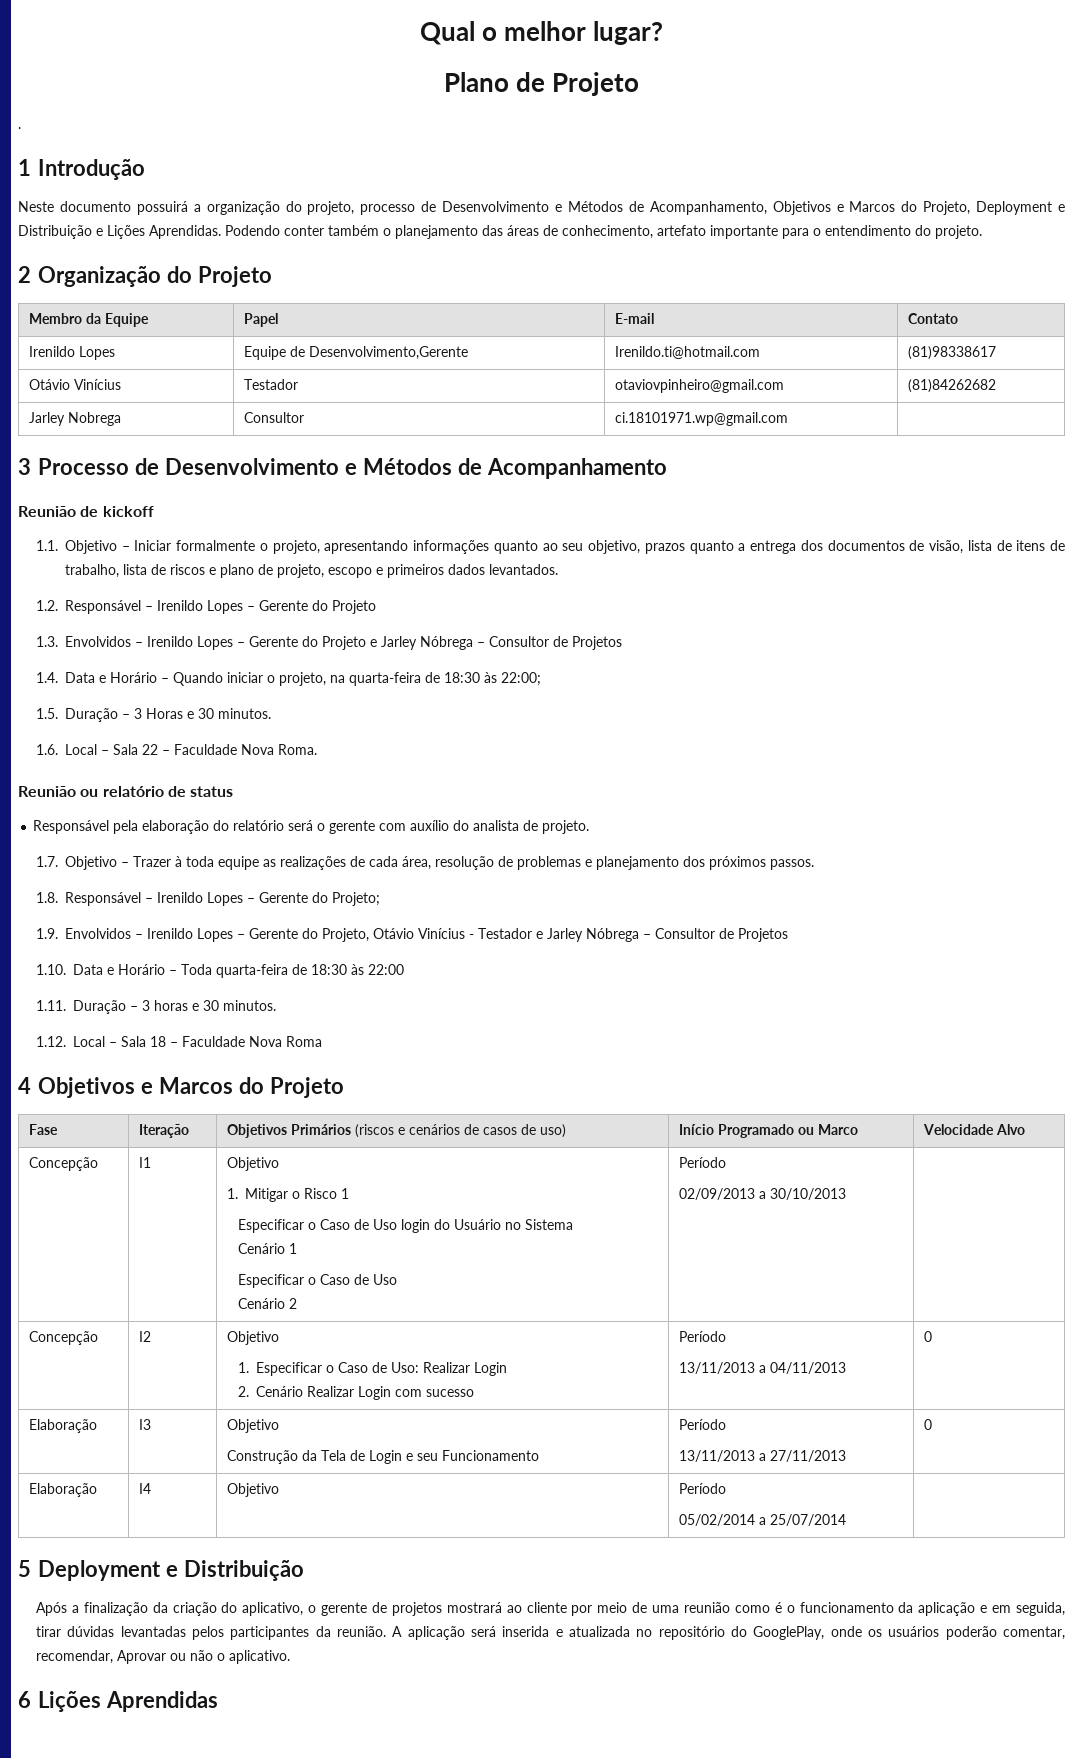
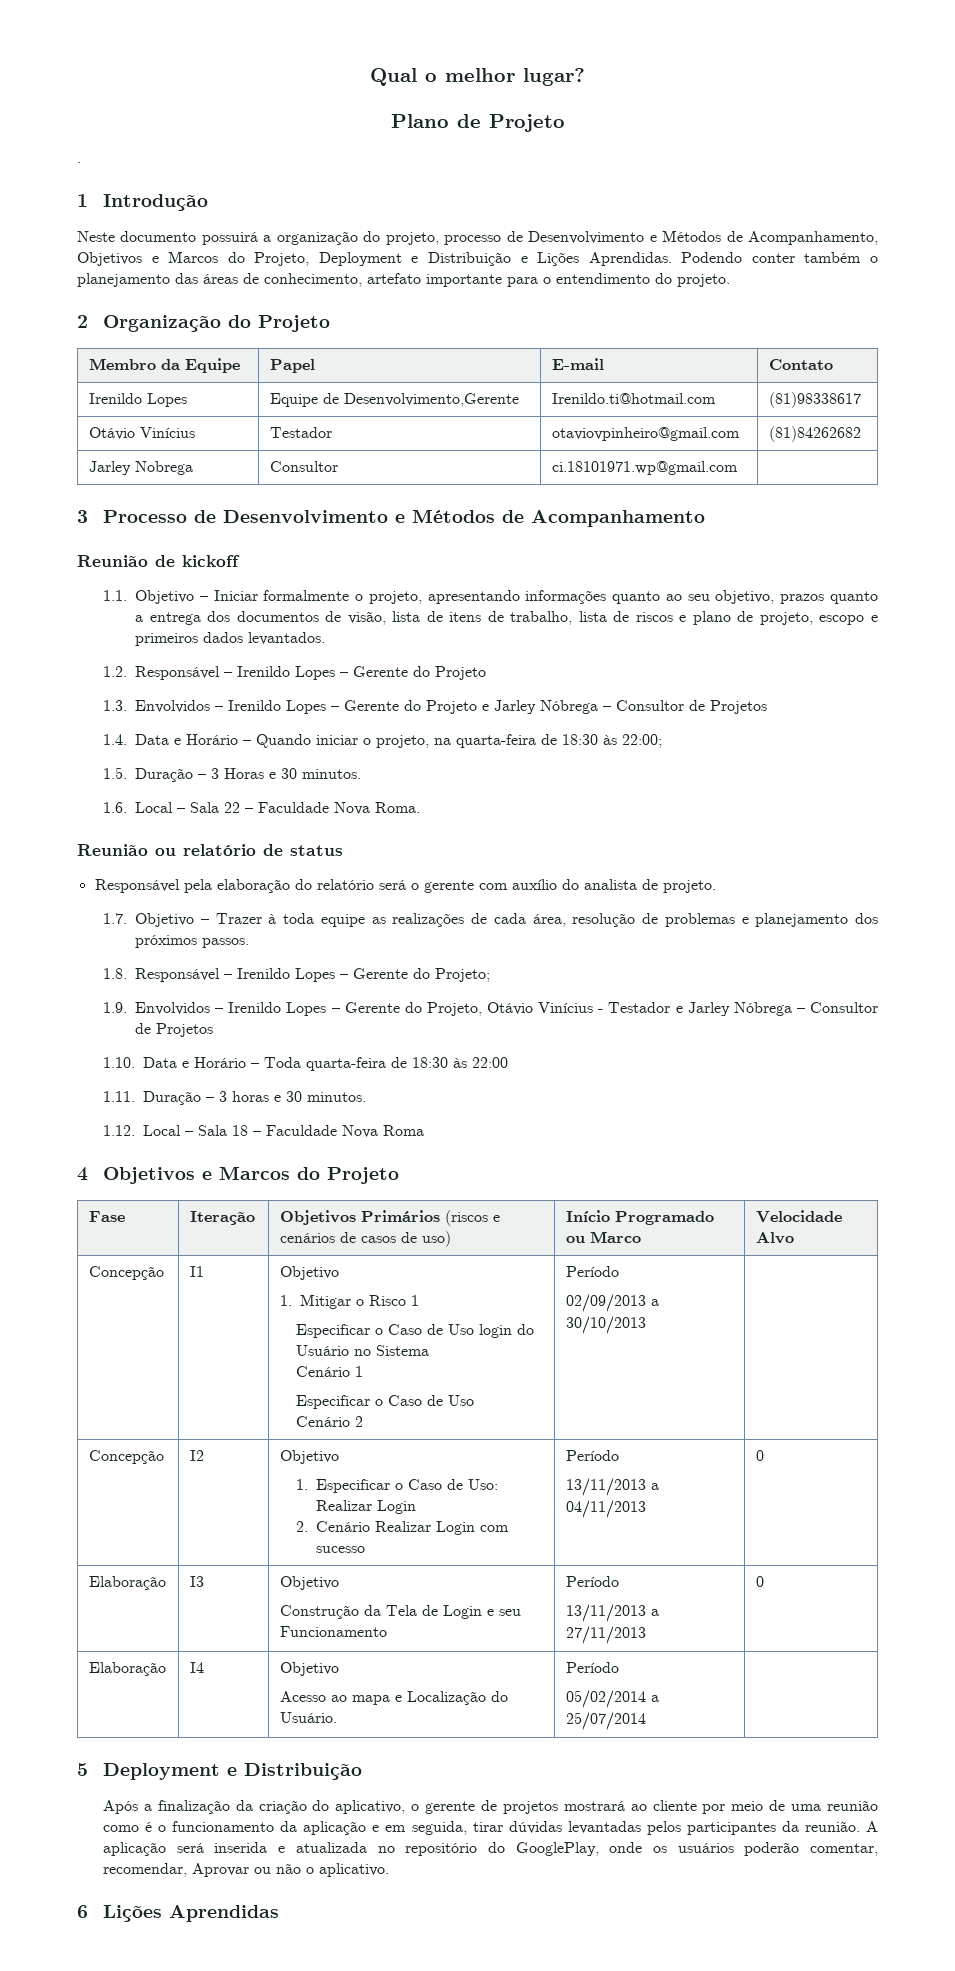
- Elaboração | I4 | Objetivo | Período
+ Elaboração | I4 | Objetivo
+ Acesso ao mapa e Localização do Usuário. | Período

